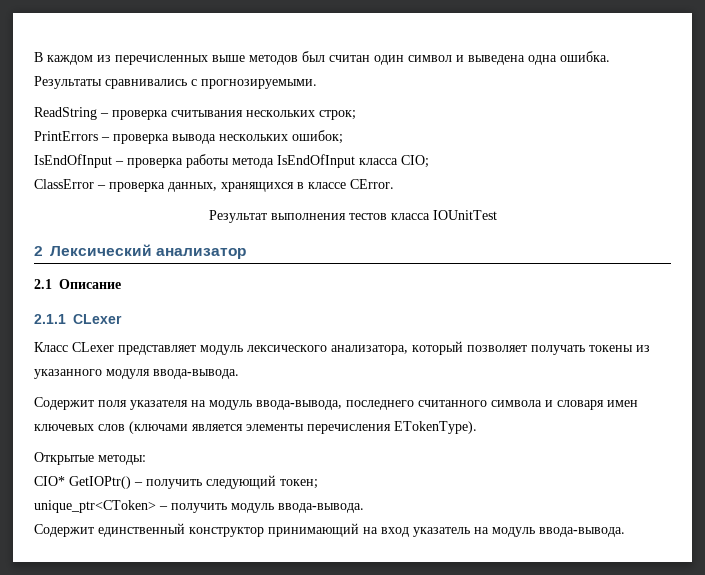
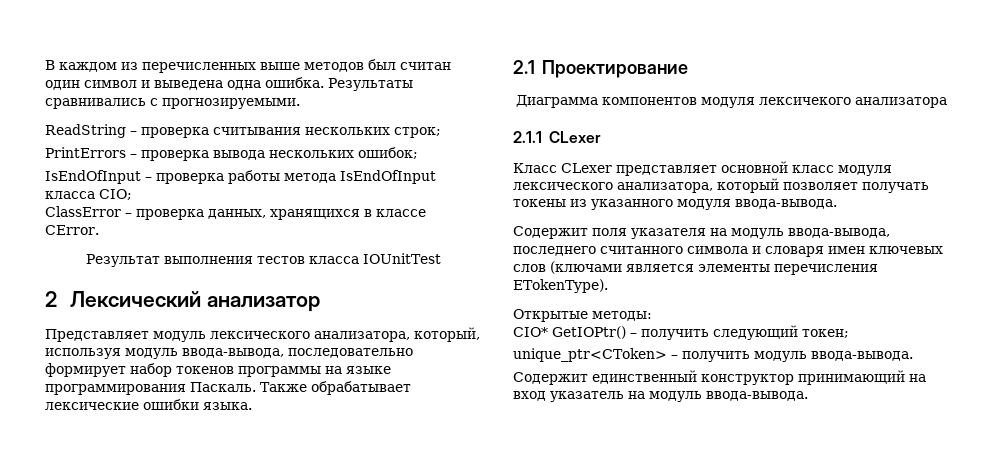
- 2.1 Описание
+ Представляет модуль лексического анализатора, который, используя модуль ввода-вывода, последовательно формирует набор токенов программы на языке программирования Паскаль. Также обрабатывает лексические ошибки языка.
+ 2.1 Проектирование
+ Диаграмма компонентов модуля лексичекого анализатора
- Класс CLexer представляет модуль лексического анализатора, который позволяет получать токены из указанного модуля ввода-вывода.
+ Класс CLexer представляет основной класс модуля лексического анализатора, который позволяет получать токены из указанного модуля ввода-вывода.

